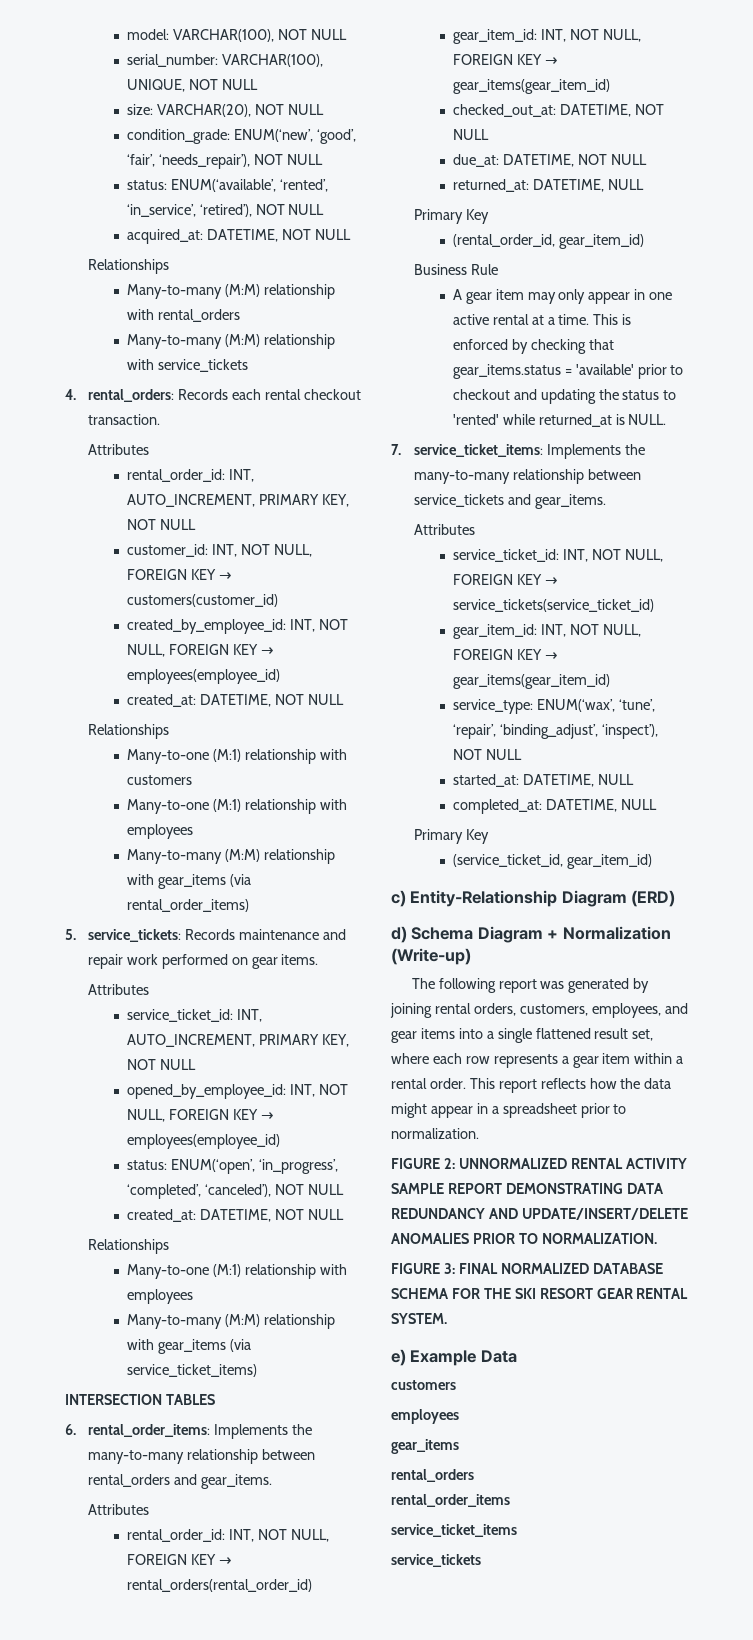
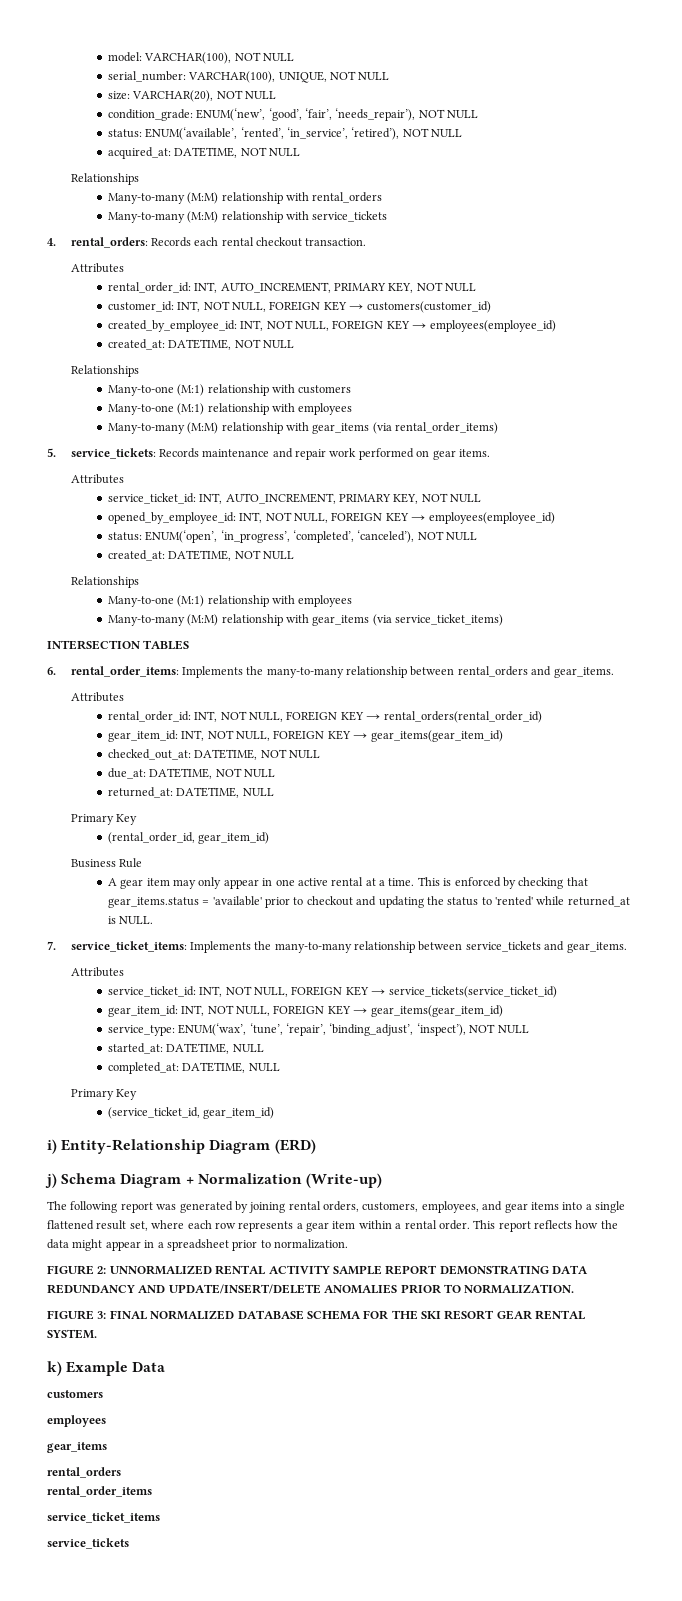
- c) Entity-Relationship Diagram (ERD)
+ i) Entity-Relationship Diagram (ERD)
- d) Schema Diagram + Normalization (Write-up)
+ j) Schema Diagram + Normalization (Write-up)
- e) Example Data
+ k) Example Data

